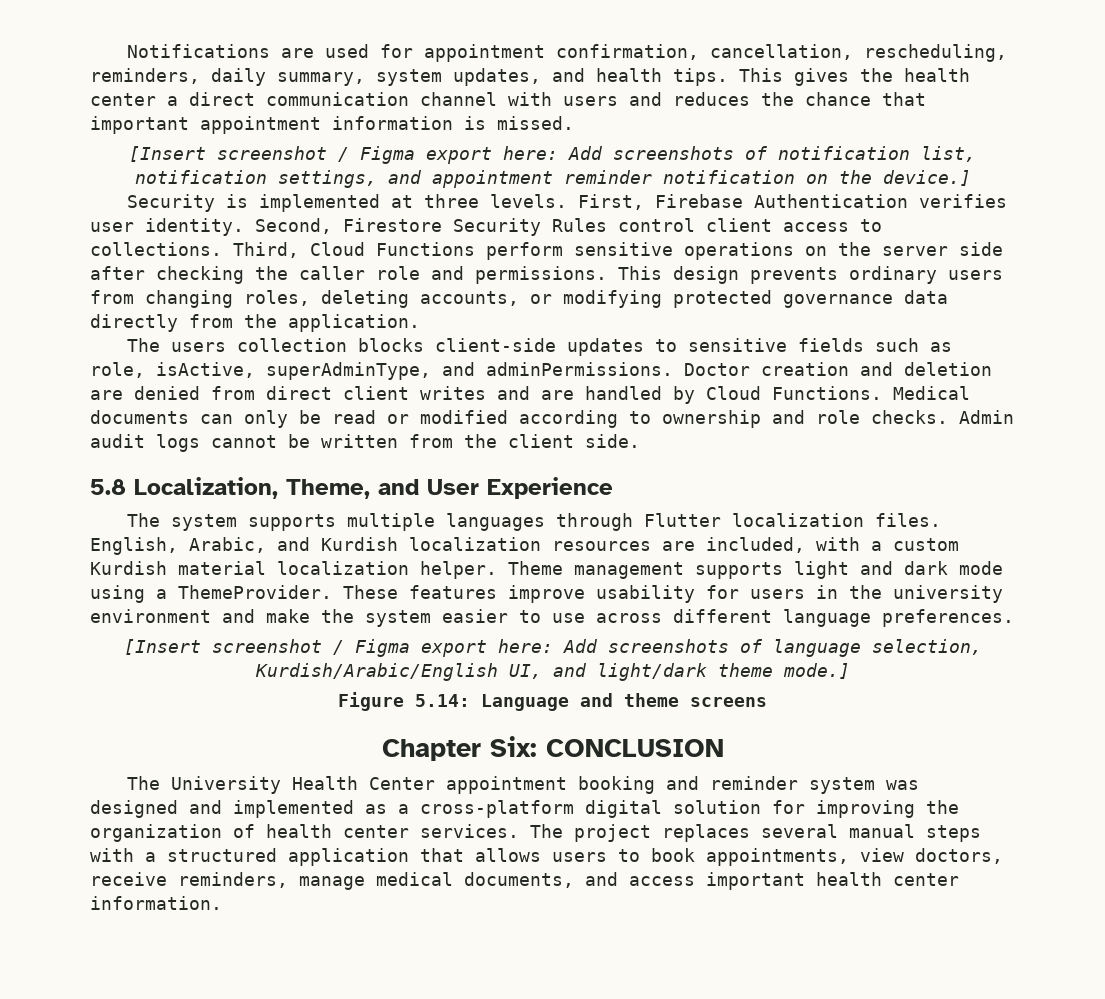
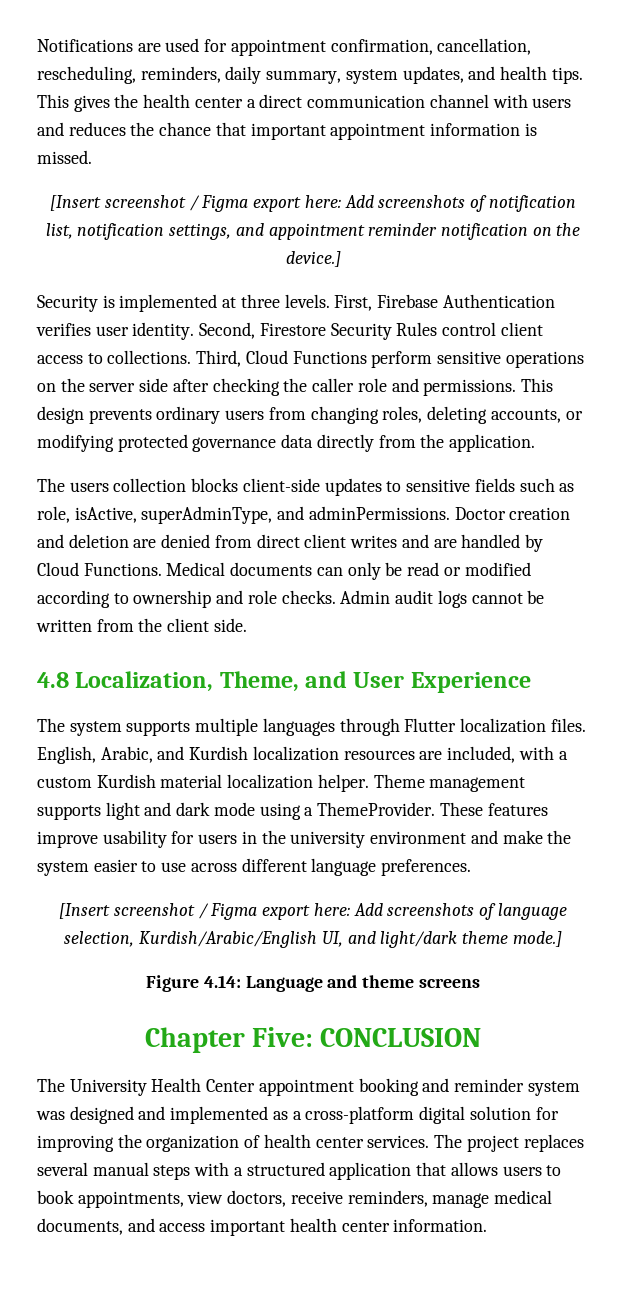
- 5.8 Localization, Theme, and User Experience
+ 4.8 Localization, Theme, and User Experience
- Figure 5.14: Language and theme screens
+ Figure 4.14: Language and theme screens
- Chapter Six: CONCLUSION
+ Chapter Five: CONCLUSION

